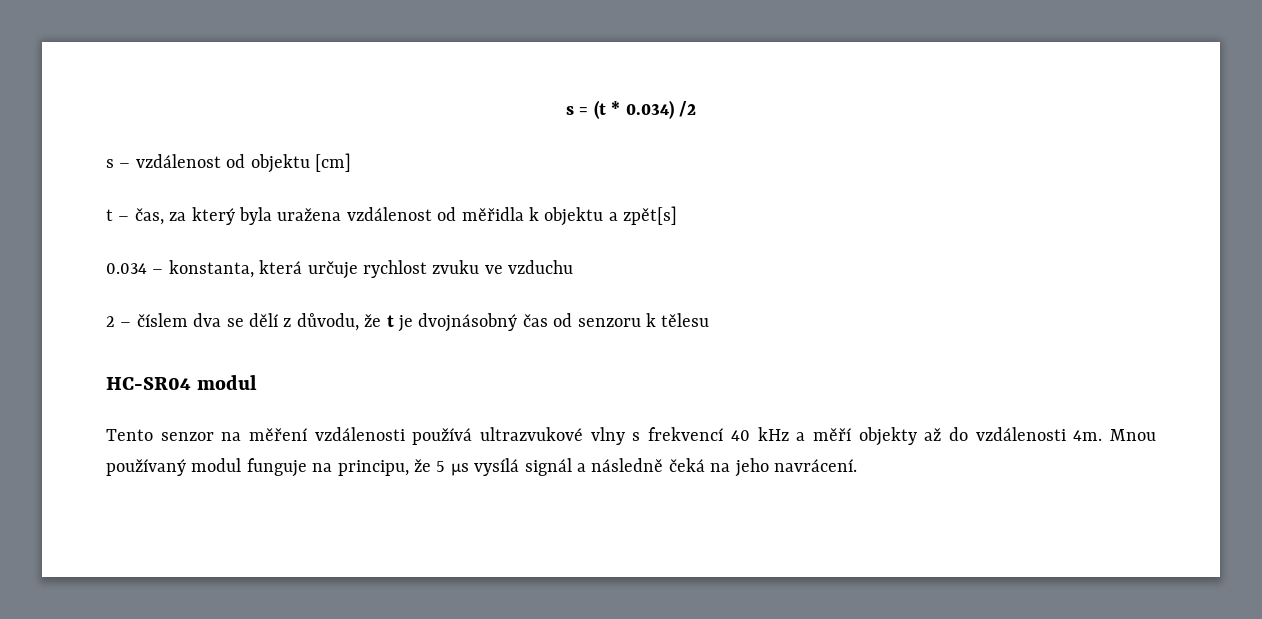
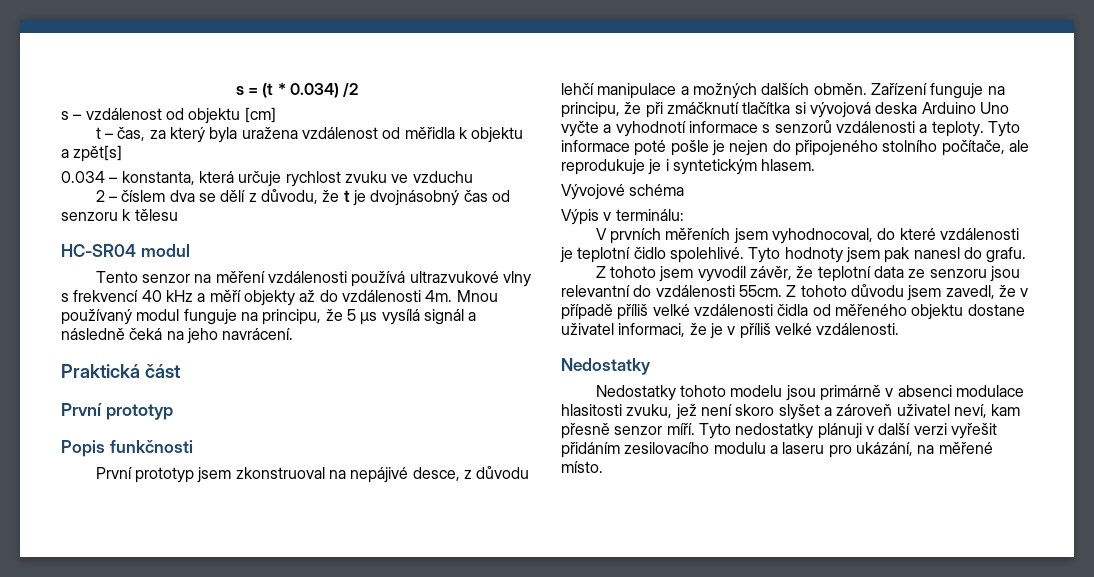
+ Praktická část
+ První prototyp
+ Popis funkčnosti
+ První prototyp jsem zkonstruoval na nepájivé desce, z důvodu lehčí manipulace a možných dalších obměn. Zařízení funguje na principu, že při zmáčknutí tlačítka si vývojová deska Arduino Uno vyčte a vyhodnotí informace s senzorů vzdálenosti a teploty. Tyto informace poté pošle je nejen do připojeného stolního počítače, ale reprodukuje je i syntetickým hlasem.
+ Vývojové schéma
+ Výpis v terminálu:
+ V prvních měřeních jsem vyhodnocoval, do které vzdálenosti je teplotní čidlo spolehlivé. Tyto hodnoty jsem pak nanesl do grafu.
+ Z tohoto jsem vyvodil závěr, že teplotní data ze senzoru jsou relevantní do vzdálenosti 55cm. Z tohoto důvodu jsem zavedl, že v případě příliš velké vzdálenosti čidla od měřeného objektu dostane uživatel informaci, že je v příliš velké vzdálenosti.
+ Nedostatky
+ Nedostatky tohoto modelu jsou primárně v absenci modulace hlasitosti zvuku, jež není skoro slyšet a zároveň uživatel neví, kam přesně senzor míří. Tyto nedostatky plánuji v další verzi vyřešit přidáním zesilovacího modulu a laseru pro ukázání, na měřené místo.

